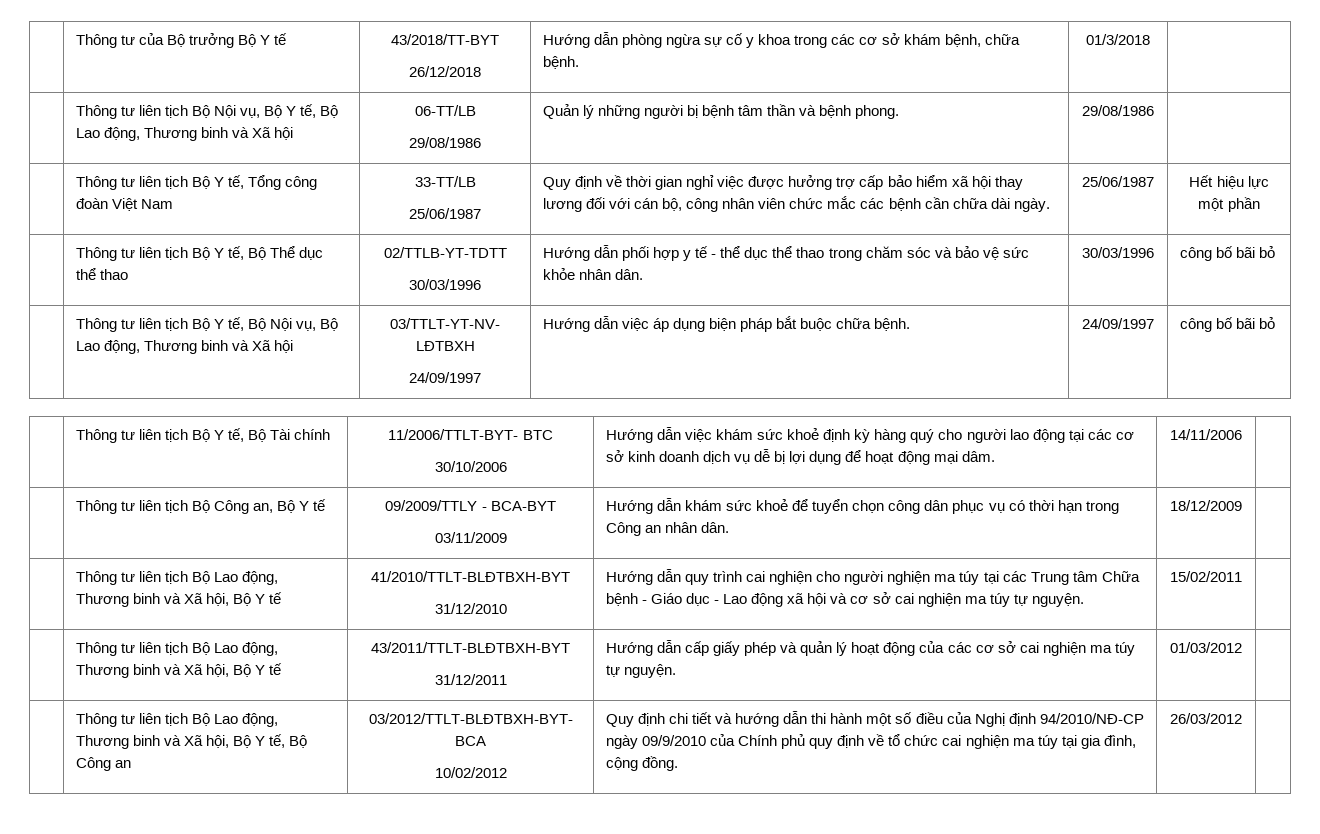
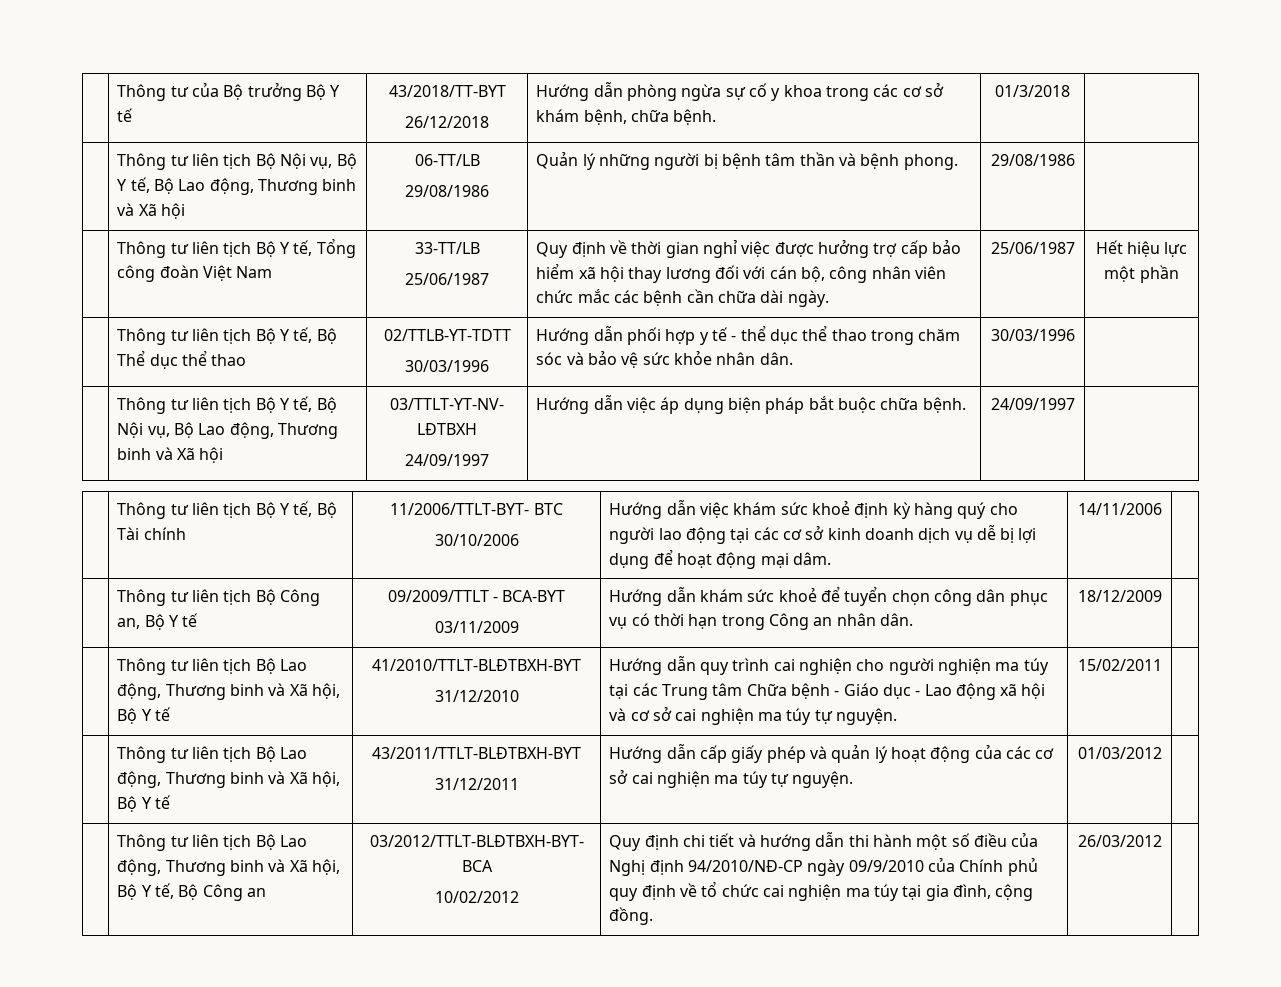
  | Thông tư liên tịch Bộ Y tế, Bộ Thể dục thể thao | 02/TTLB-YT-TDTT
- 30/03/1996 | Hướng dẫn phối hợp y tế - thể dục thể thao trong chăm sóc và bảo vệ sức khỏe nhân dân. | 30/03/1996 | công bố bãi bỏ
+ 30/03/1996 | Hướng dẫn phối hợp y tế - thể dục thể thao trong chăm sóc và bảo vệ sức khỏe nhân dân. | 30/03/1996 |
  | Thông tư liên tịch Bộ Y tế, Bộ Nội vụ, Bộ Lao động, Thương binh và Xã hội | 03/TTLT-YT-NV- LĐTBXH
- 24/09/1997 | Hướng dẫn việc áp dụng biện pháp bắt buộc chữa bệnh. | 24/09/1997 | công bố bãi bỏ
+ 24/09/1997 | Hướng dẫn việc áp dụng biện pháp bắt buộc chữa bệnh. | 24/09/1997 |
- | Thông tư liên tịch Bộ Công an, Bộ Y tế | 09/2009/TTLY - BCA-BYT
+ | Thông tư liên tịch Bộ Công an, Bộ Y tế | 09/2009/TTLT - BCA-BYT

